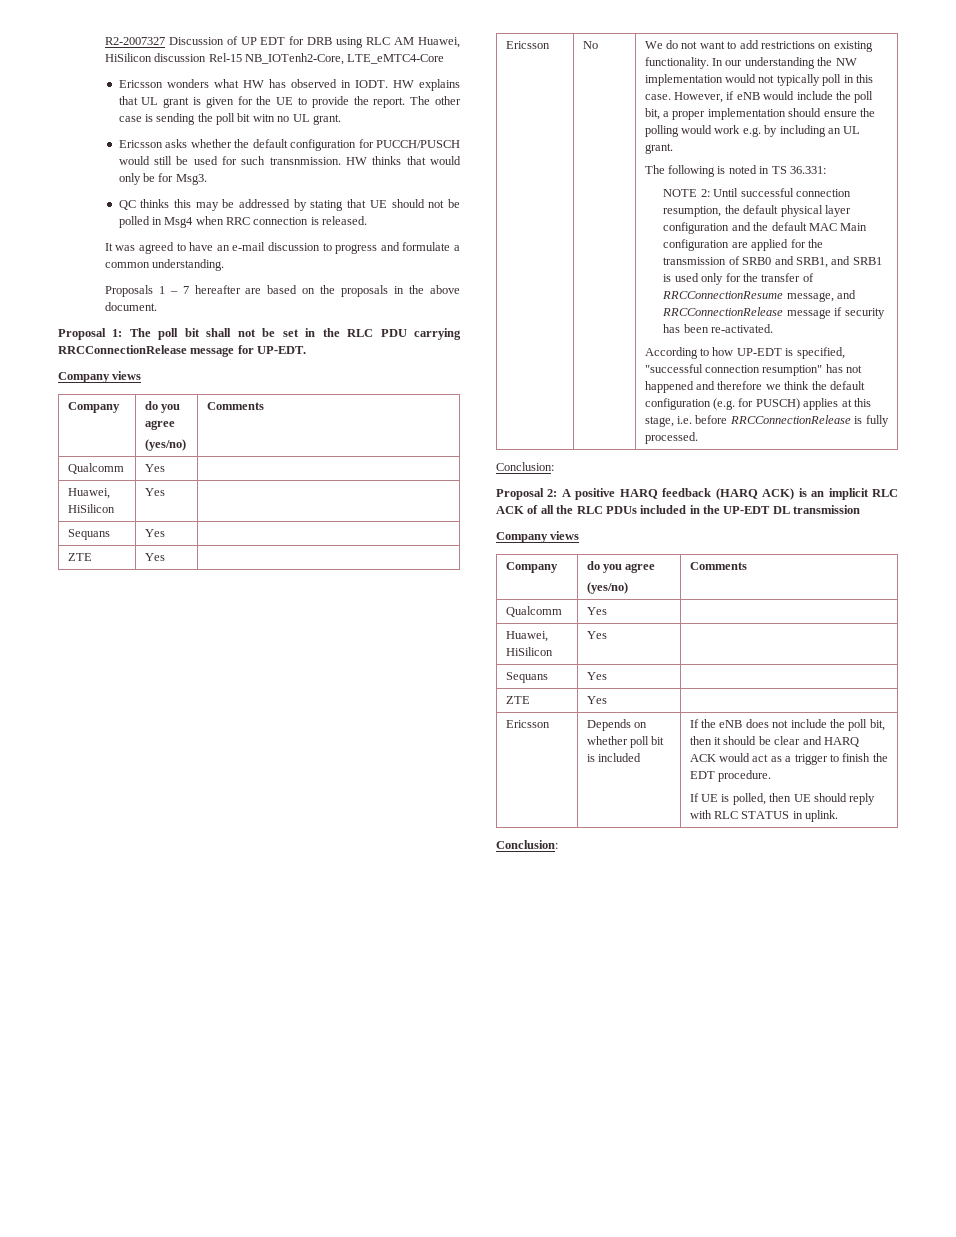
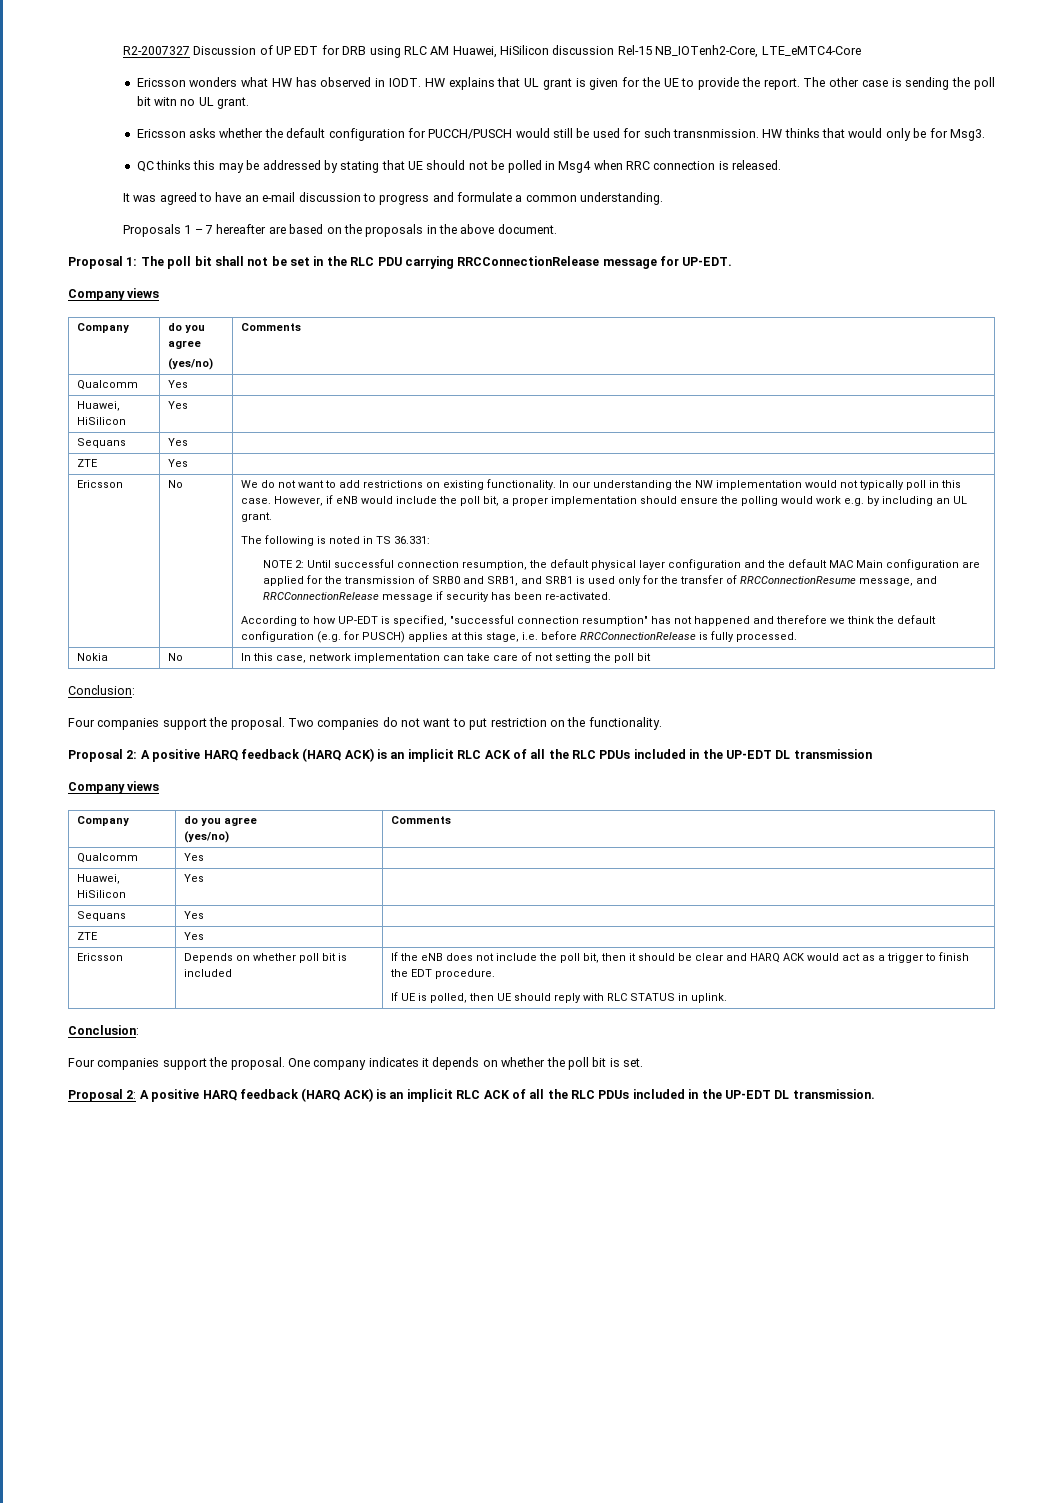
  According to how UP-EDT is specified, "successful connection resumption" has not happened and therefore we think the default configuration (e.g. for PUSCH) applies at this stage, i.e. before RRCConnectionRelease is fully processed.
+ Nokia | No | In this case, network implementation can take care of not setting the poll bit
  Conclusion:
+ Four companies support the proposal. Two companies do not want to put restriction on the functionality.
+ Four companies support the proposal. One company indicates it depends on whether the poll bit is set.
+ Proposal 2: A positive HARQ feedback (HARQ ACK) is an implicit RLC ACK of all the RLC PDUs included in the UP-EDT DL transmission.

